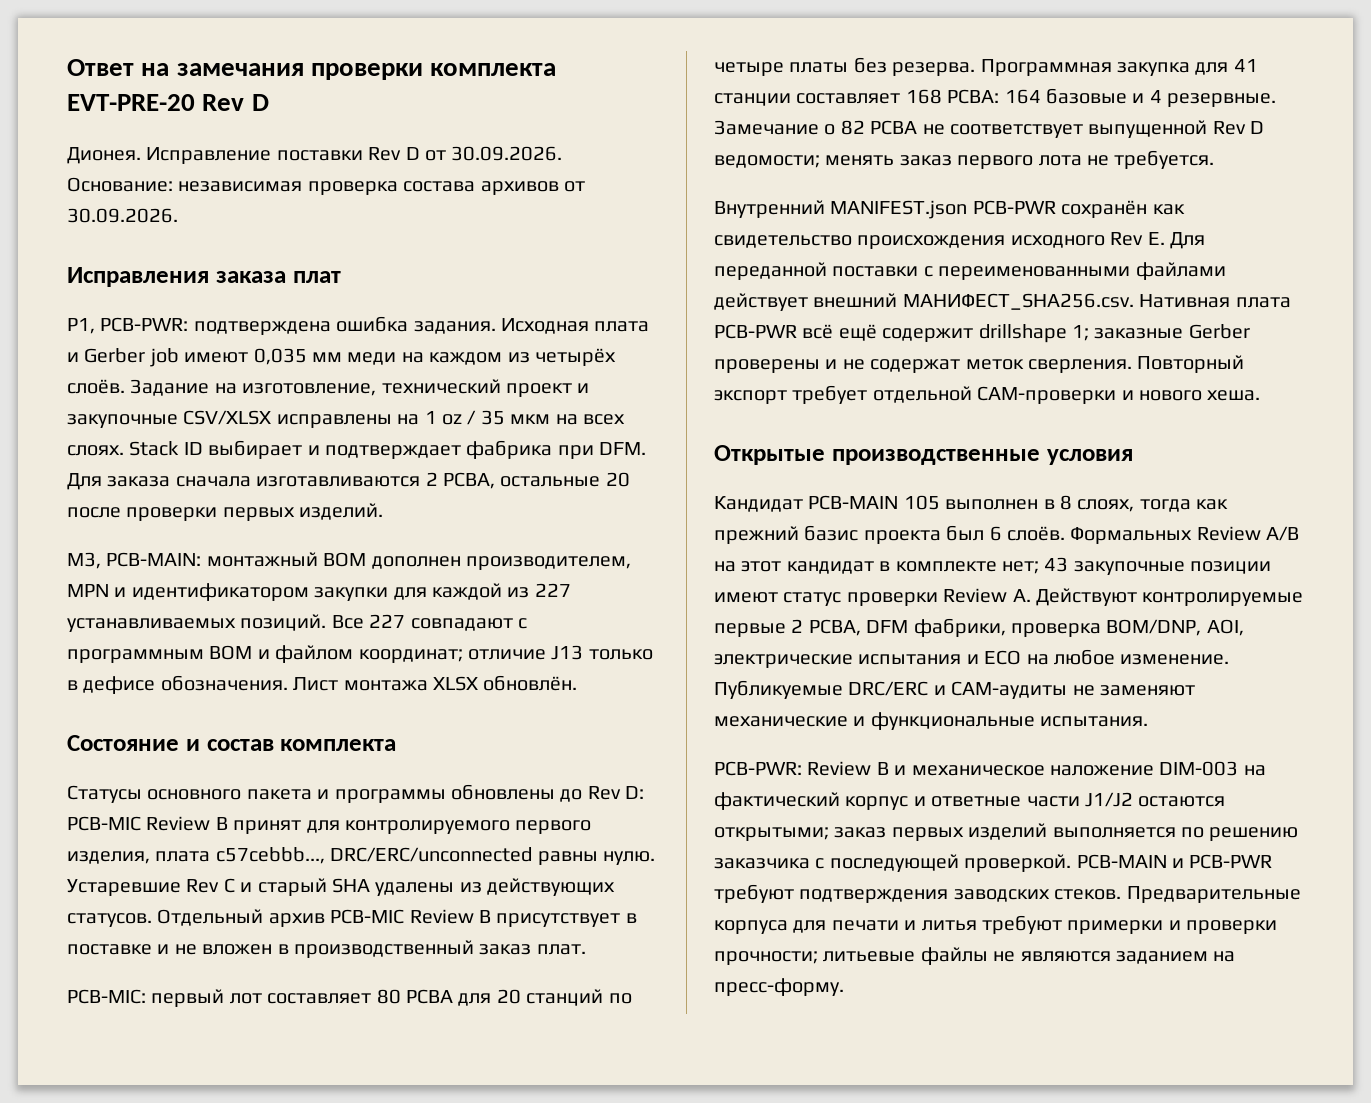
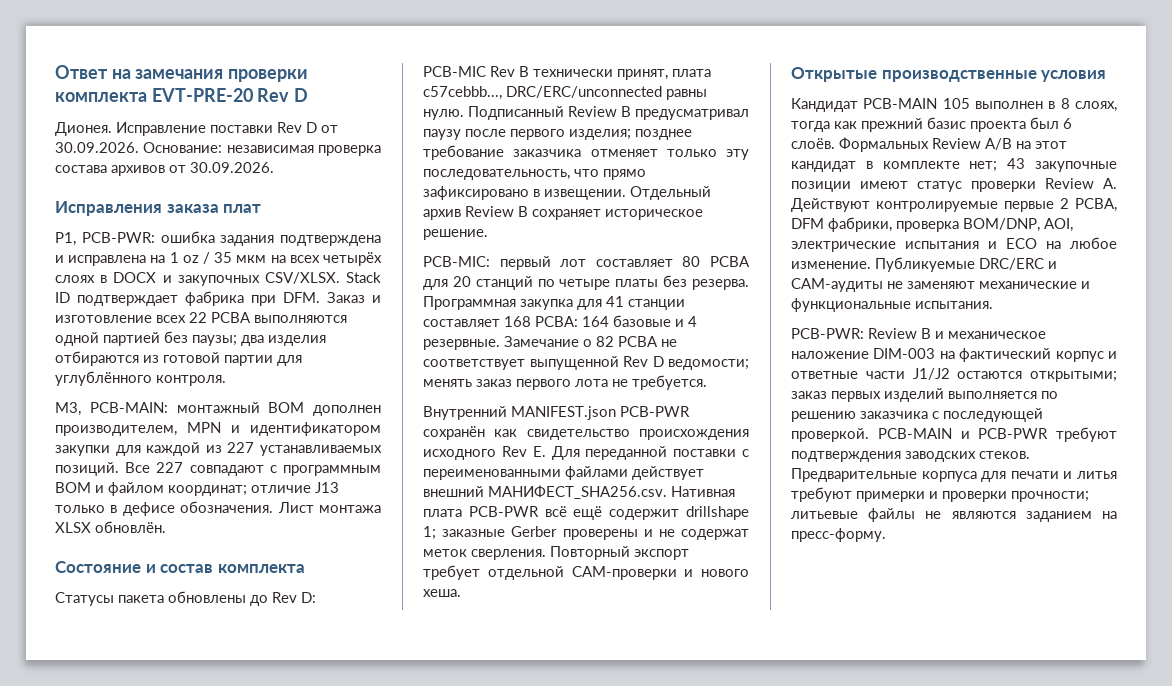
- P1, PCB-PWR: подтверждена ошибка задания. Исходная плата и Gerber job имеют 0,035 мм меди на каждом из четырёх слоёв. Задание на изготовление, технический проект и закупочные CSV/XLSX исправлены на 1 oz / 35 мкм на всех слоях. Stack ID выбирает и подтверждает фабрика при DFM. Для заказа сначала изготавливаются 2 PCBA, остальные 20 после проверки первых изделий.
+ P1, PCB-PWR: ошибка задания подтверждена и исправлена на 1 oz / 35 мкм на всех четырёх слоях в DOCX и закупочных CSV/XLSX. Stack ID подтверждает фабрика при DFM. Заказ и изготовление всех 22 PCBA выполняются одной партией без паузы; два изделия отбираются из готовой партии для углублённого контроля.
- Статусы основного пакета и программы обновлены до Rev D: PCB-MIC Review B принят для контролируемого первого изделия, плата c57cebbb..., DRC/ERC/unconnected равны нулю.
+ Статусы пакета обновлены до Rev D: PCB-MIC Rev B технически принят, плата c57cebbb..., DRC/ERC/unconnected равны нулю.
- Устаревшие Rev C и старый SHA удалены из действующих статусов.
+ Подписанный Review B предусматривал паузу после первого изделия; позднее требование заказчика отменяет только эту последовательность, что прямо зафиксировано в извещении.
- Отдельный архив PCB-MIC Review B присутствует в поставке и не вложен в производственный заказ плат.
+ Отдельный архив Review B сохраняет историческое решение.

